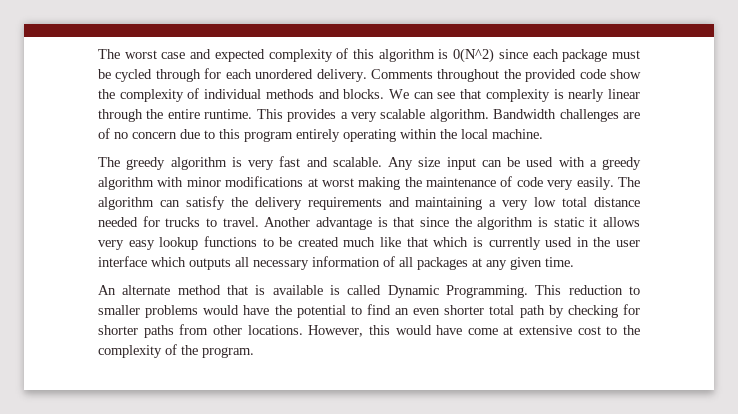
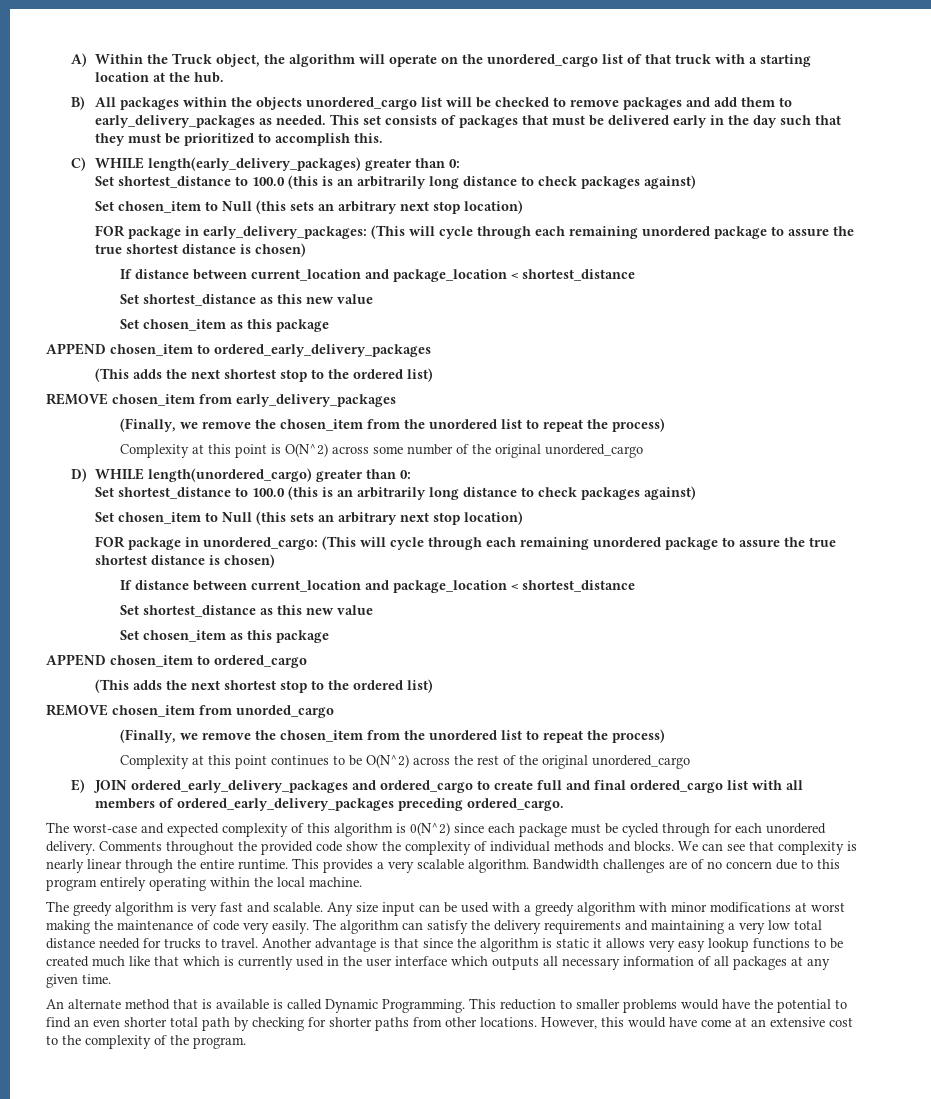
- The worst case and expected complexity of this algorithm is 0(N^2) since each package must be cycled through for each unordered delivery.
+ A) Within the Truck object, the algorithm will operate on the unordered_cargo list of that truck with a starting location at the hub.
+ B) All packages within the objects unordered_cargo list will be checked to remove packages and add them to early_delivery_packages as needed. This set consists of packages that must be delivered early in the day such that they must be prioritized to accomplish this.
+ C) WHILE length(early_delivery_packages) greater than 0:
+ Set shortest_distance to 100.0 (this is an arbitrarily long distance to check packages against)
+ Set chosen_item to Null (this sets an arbitrary next stop location)
+ FOR package in early_delivery_packages: (This will cycle through each remaining unordered package to assure the true shortest distance is chosen)
+ If distance between current_location and package_location < shortest_distance
+ Set shortest_distance as this new value
+ Set chosen_item as this package
+ APPEND chosen_item to ordered_early_delivery_packages
+ (This adds the next shortest stop to the ordered list)
+ REMOVE chosen_item from early_delivery_packages
+ (Finally, we remove the chosen_item from the unordered list to repeat the process)
+ Complexity at this point is O(N^2) across some number of the original unordered_cargo
+ D) WHILE length(unordered_cargo) greater than 0:
+ Set shortest_distance to 100.0 (this is an arbitrarily long distance to check packages against)
+ Set chosen_item to Null (this sets an arbitrary next stop location)
+ FOR package in unordered_cargo: (This will cycle through each remaining unordered package to assure the true shortest distance is chosen)
+ If distance between current_location and package_location < shortest_distance
+ Set shortest_distance as this new value
+ Set chosen_item as this package
+ APPEND chosen_item to ordered_cargo
+ (This adds the next shortest stop to the ordered list)
+ REMOVE chosen_item from unorded_cargo
+ (Finally, we remove the chosen_item from the unordered list to repeat the process)
+ Complexity at this point continues to be O(N^2) across the rest of the original unordered_cargo
+ E) JOIN ordered_early_delivery_packages and ordered_cargo to create full and final ordered_cargo list with all members of ordered_early_delivery_packages preceding ordered_cargo.
+ The worst-case and expected complexity of this algorithm is 0(N^2) since each package must be cycled through for each unordered delivery.
- However, this would have come at extensive cost to the complexity of the program.
+ However, this would have come at an extensive cost to the complexity of the program.

